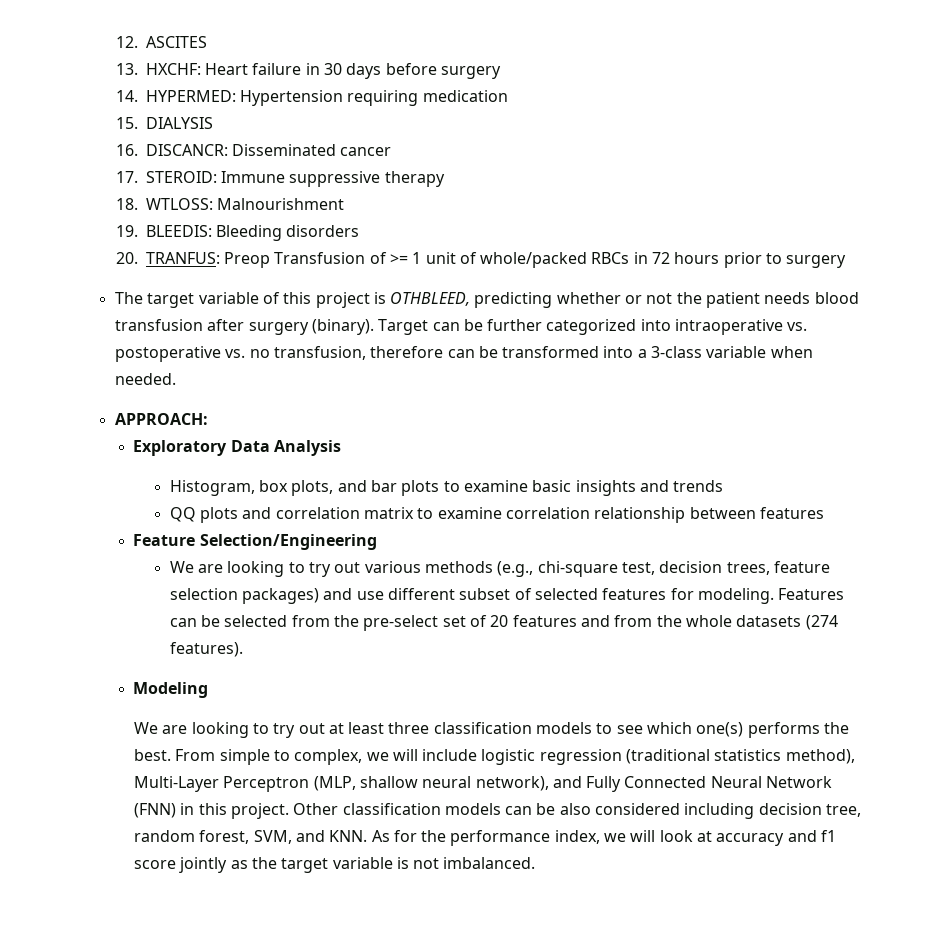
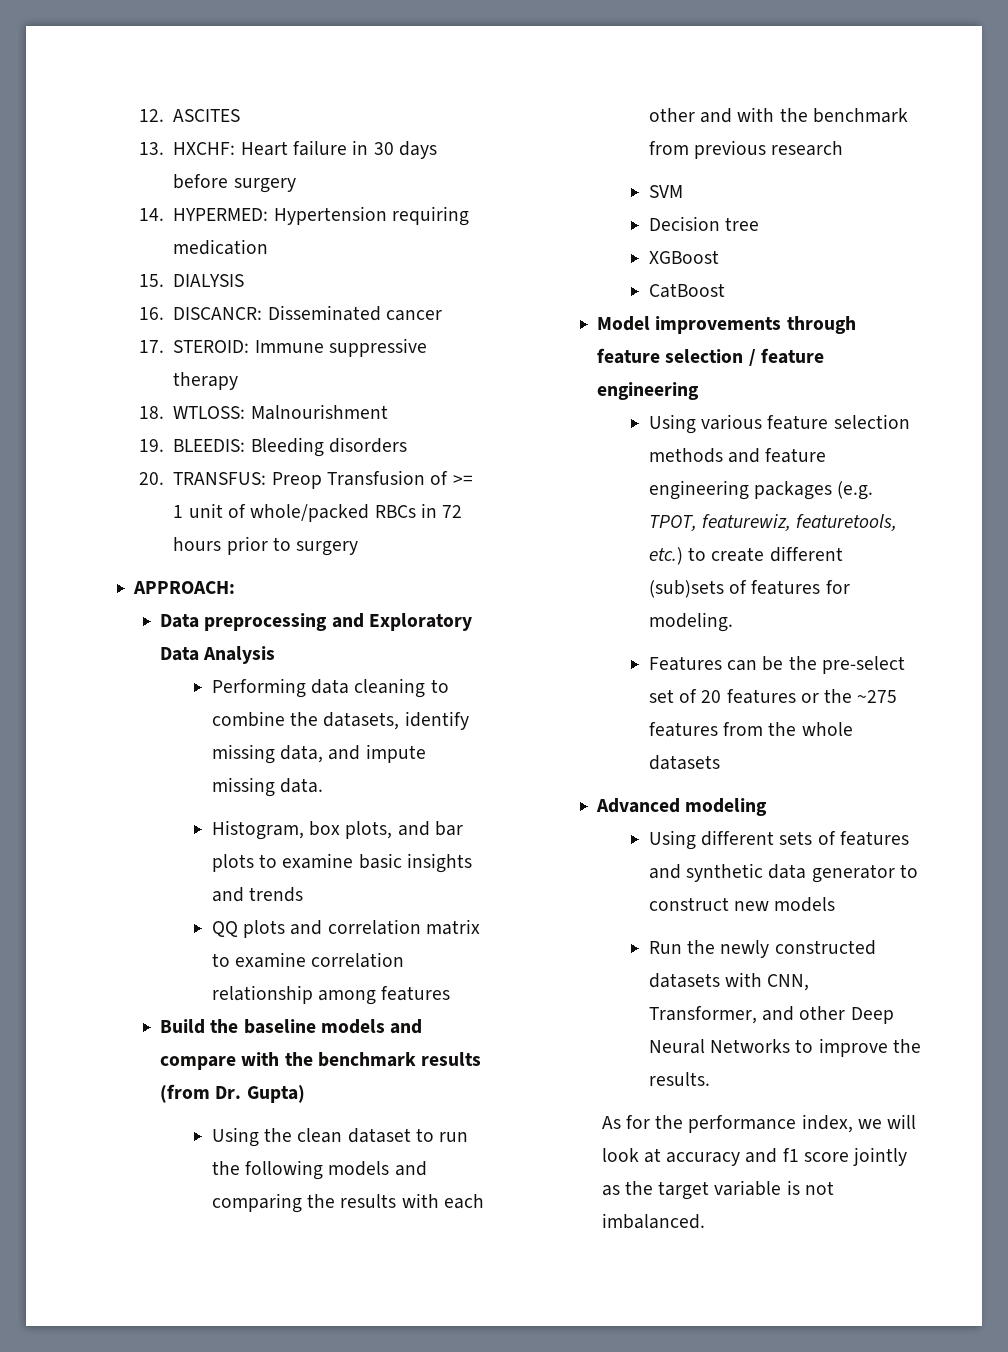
- 20. TRANFUS: Preop Transfusion of >= 1 unit of whole/packed RBCs in 72 hours prior to surgery
+ 20. TRANSFUS: Preop Transfusion of >= 1 unit of whole/packed RBCs in 72 hours prior to surgery
- The target variable of this project is OTHBLEED, predicting whether or not the patient needs blood transfusion after surgery (binary). Target can be further categorized into intraoperative vs. postoperative vs. no transfusion, therefore can be transformed into a 3-class variable when needed.
  APPROACH:
- Exploratory Data Analysis
+ Data preprocessing and Exploratory Data Analysis
+ Performing data cleaning to combine the datasets, identify missing data, and impute missing data.
- QQ plots and correlation matrix to examine correlation relationship between features
+ QQ plots and correlation matrix to examine correlation relationship among features
- Feature Selection/Engineering
- We are looking to try out various methods (e.g., chi-square test, decision trees, feature selection packages) and use different subset of selected features for modeling. Features can be selected from the pre-select set of 20 features and from the whole datasets (274 features).
- Modeling
- We are looking to try out at least three classification models to see which one(s) performs the best. From simple to complex, we will include logistic regression (traditional statistics method), Multi-Layer Perceptron (MLP, shallow neural network), and Fully Connected Neural Network (FNN) in this project. Other classification models can be also considered including decision tree, random forest, SVM, and KNN. As for the performance index, we will look at accuracy and f1 score jointly as the target variable is not imbalanced.
+ Build the baseline models and compare with the benchmark results (from Dr. Gupta)
+ Using the clean dataset to run the following models and comparing the results with each other and with the benchmark from previous research
+ SVM
+ Decision tree
+ XGBoost
+ CatBoost
+ Model improvements through feature selection / feature engineering
+ Using various feature selection methods and feature engineering packages (e.g. TPOT, featurewiz, featuretools, etc.) to create different (sub)sets of features for modeling.
+ Features can be the pre-select set of 20 features or the ~275 features from the whole datasets
+ Advanced modeling
+ Using different sets of features and synthetic data generator to construct new models
+ Run the newly constructed datasets with CNN, Transformer, and other Deep Neural Networks to improve the results.
+ As for the performance index, we will look at accuracy and f1 score jointly as the target variable is not imbalanced.

